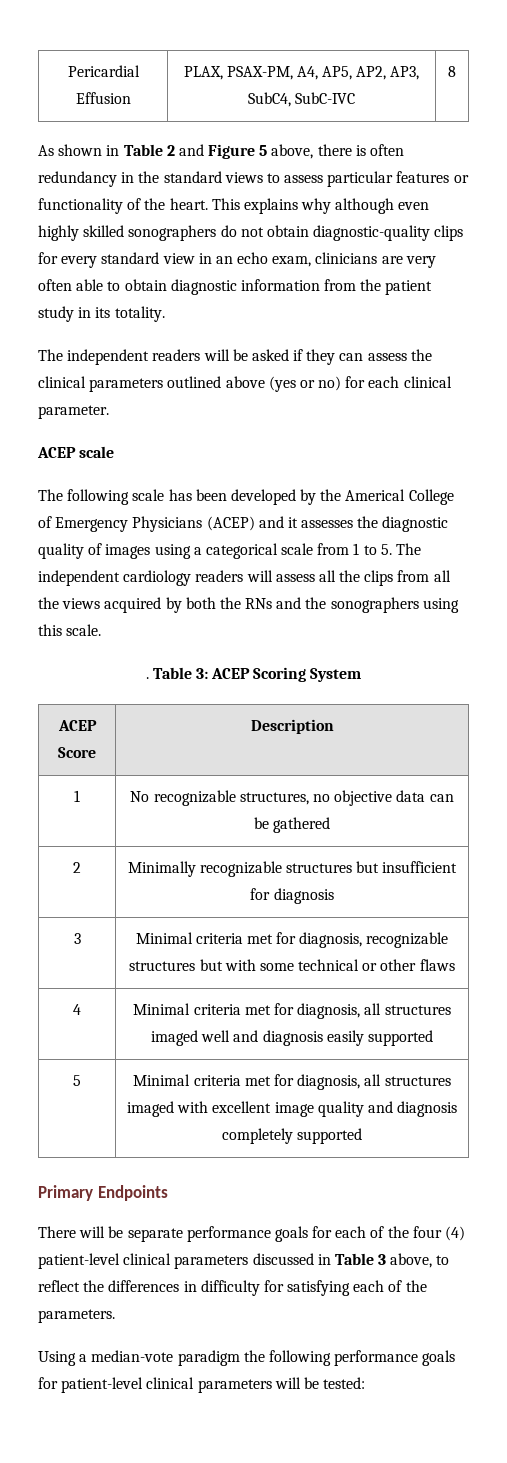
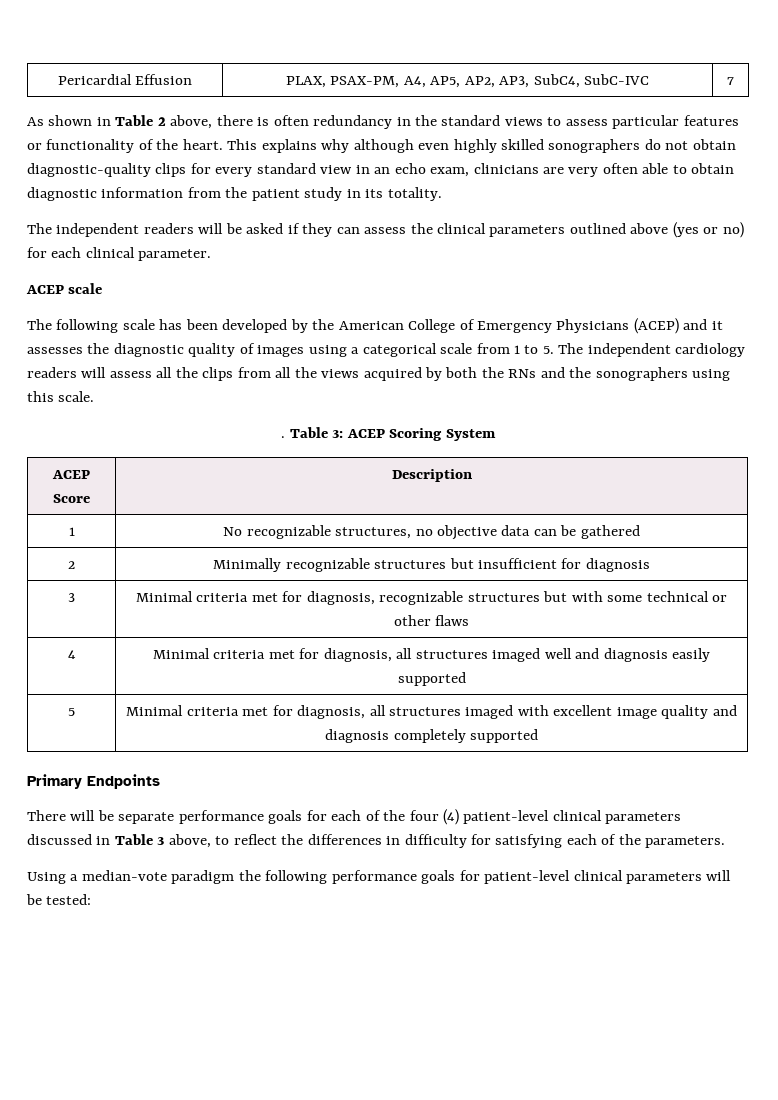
- Pericardial Effusion | PLAX, PSAX-PM, A4, AP5, AP2, AP3, SubC4, SubC-IVC | 8
+ Pericardial Effusion | PLAX, PSAX-PM, A4, AP5, AP2, AP3, SubC4, SubC-IVC | 7
- As shown in Table 2 and Figure 5 above, there is often redundancy in the standard views to assess particular features or functionality of the heart.
+ As shown in Table 2 above, there is often redundancy in the standard views to assess particular features or functionality of the heart.
- The following scale has been developed by the Americal College of Emergency Physicians (ACEP) and it assesses the diagnostic quality of images using a categorical scale from 1 to 5. The independent cardiology readers will assess all the clips from all the views acquired by both the RNs and the sonographers using this scale.
+ The following scale has been developed by the American College of Emergency Physicians (ACEP) and it assesses the diagnostic quality of images using a categorical scale from 1 to 5. The independent cardiology readers will assess all the clips from all the views acquired by both the RNs and the sonographers using this scale.

